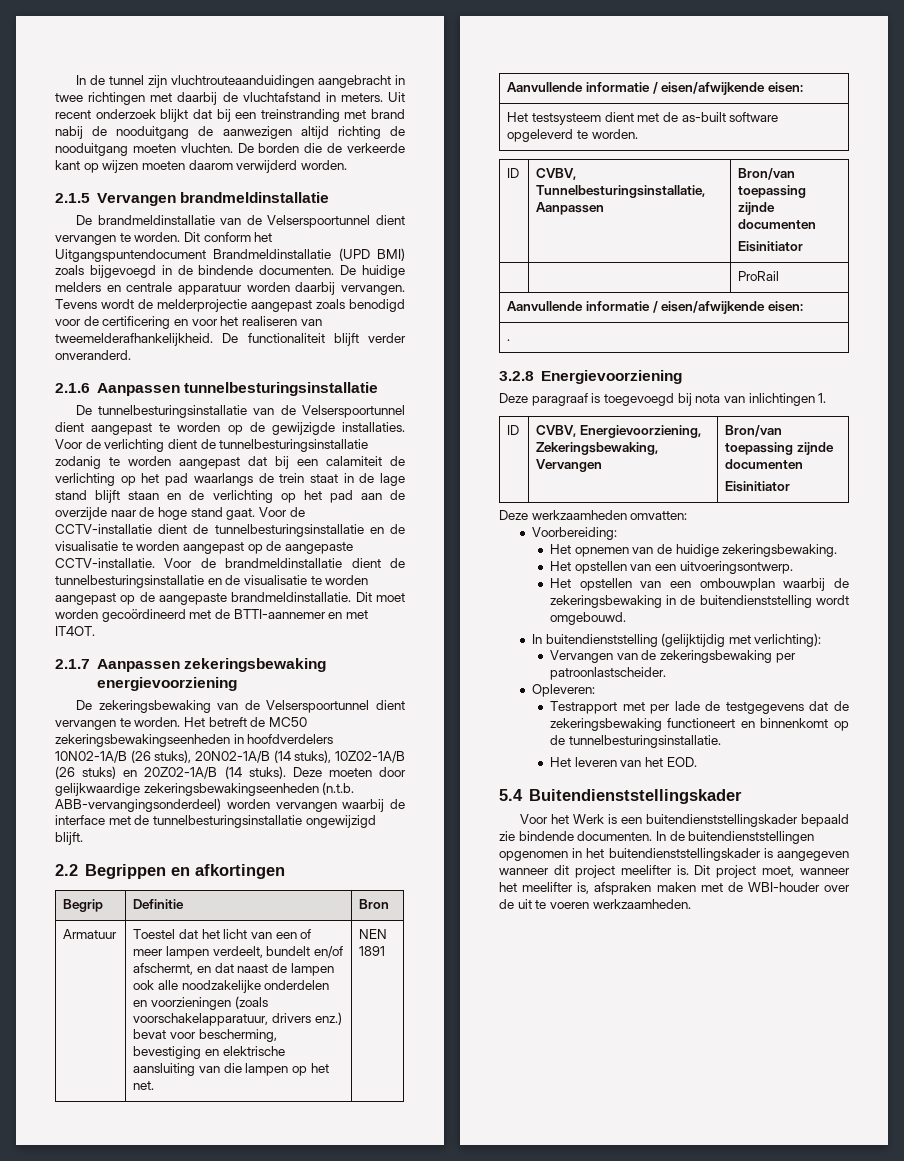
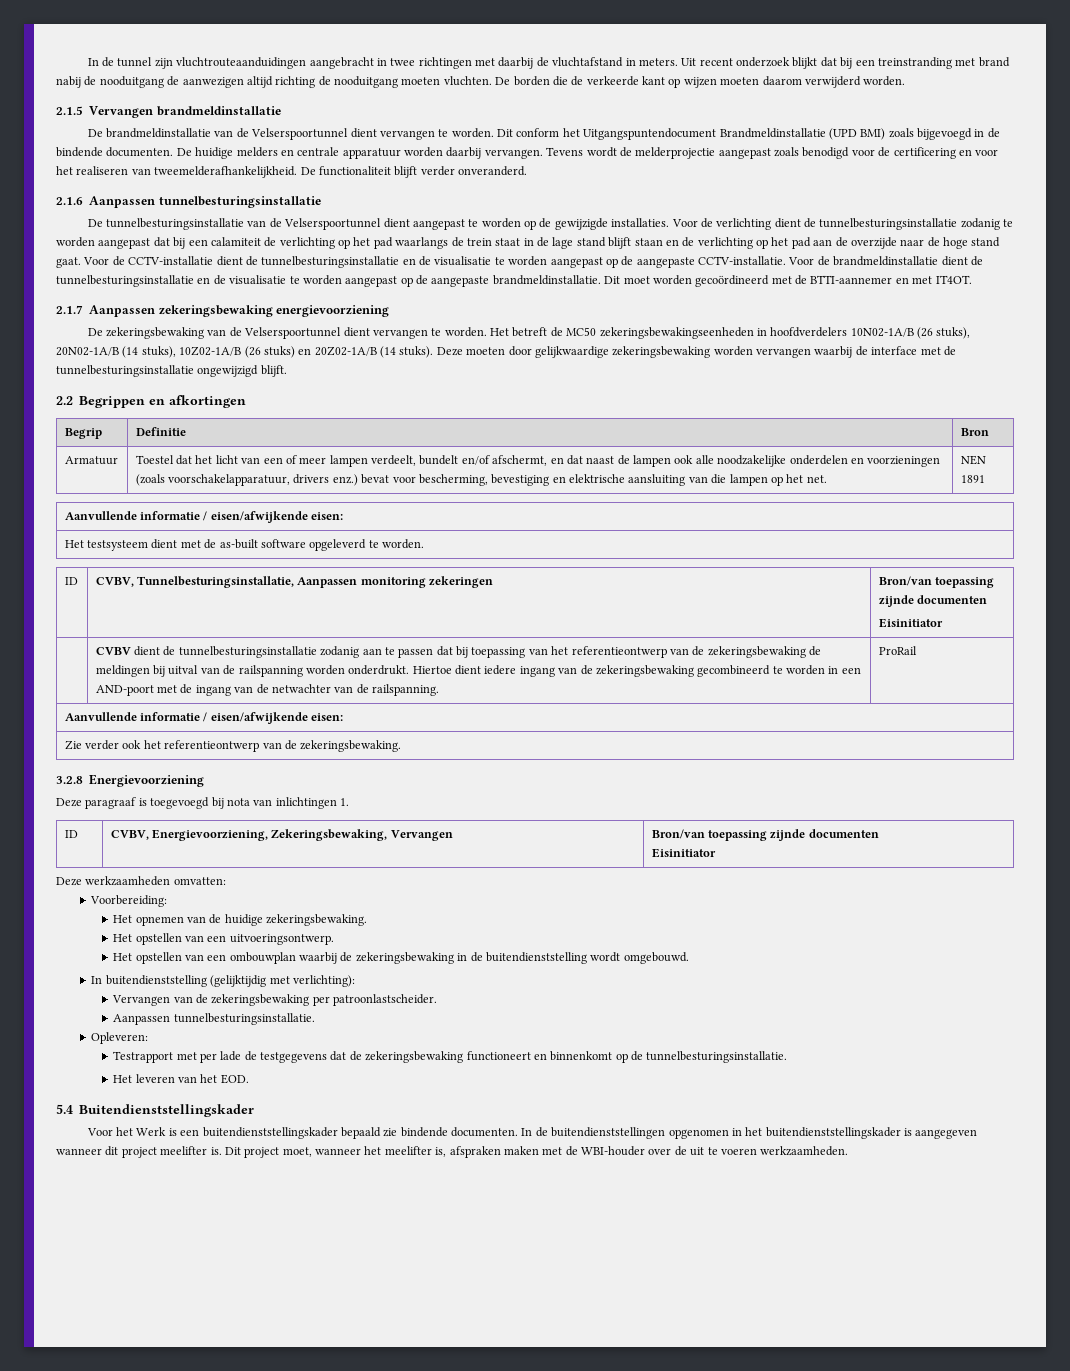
- Deze moeten door gelijkwaardige zekeringsbewakingseenheden (n.t.b. ABB-vervangingsonderdeel) worden vervangen waarbij de interface met de tunnelbesturingsinstallatie ongewijzigd blijft.
+ Deze moeten door gelijkwaardige zekeringsbewaking worden vervangen waarbij de interface met de tunnelbesturingsinstallatie ongewijzigd blijft.
- ID | CVBV, Tunnelbesturingsinstallatie, Aanpassen | Bron/van toepassing zijnde documenten
+ ID | CVBV, Tunnelbesturingsinstallatie, Aanpassen monitoring zekeringen | Bron/van toepassing zijnde documenten
+ CVBV dient de tunnelbesturingsinstallatie zodanig aan te passen dat bij toepassing van het referentieontwerp van de zekeringsbewaking de meldingen bij uitval van de railspanning worden onderdrukt. Hiertoe dient iedere ingang van de zekeringsbewaking gecombineerd te worden in een AND-poort met de ingang van de netwachter van de railspanning.
- .
+ Zie verder ook het referentieontwerp van de zekeringsbewaking.
+ Aanpassen tunnelbesturingsinstallatie.

